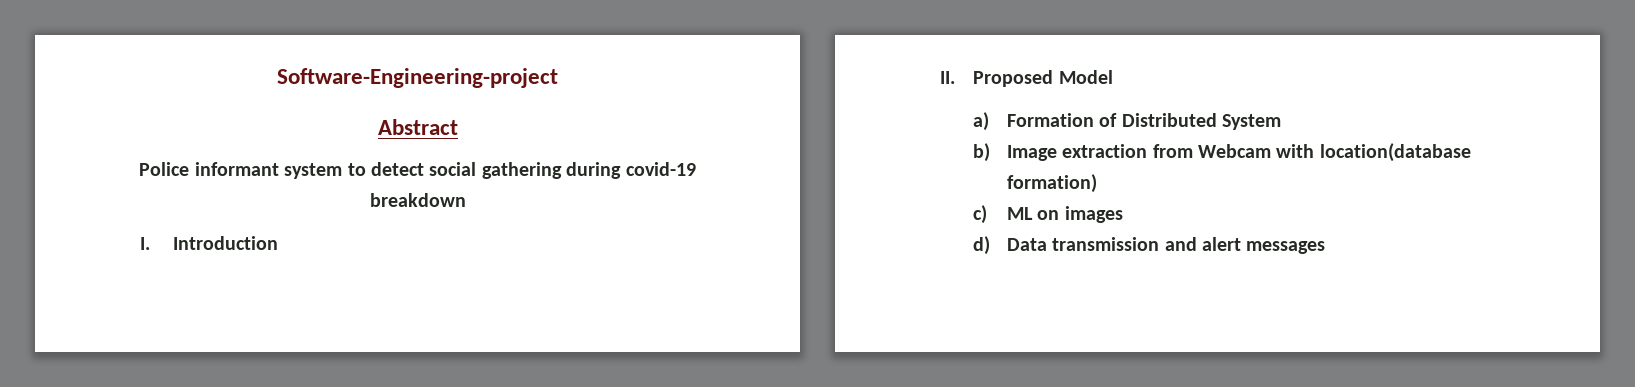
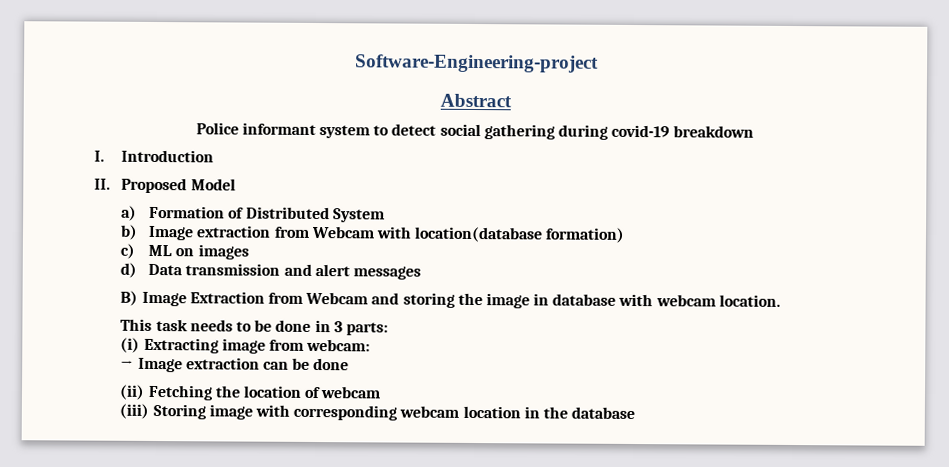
+ B) Image Extraction from Webcam and storing the image in database with webcam location.
+ This task needs to be done in 3 parts:
+ (i) Extracting image from webcam:
+ → Image extraction can be done
+ (ii) Fetching the location of webcam
+ (iii) Storing image with corresponding webcam location in the database

